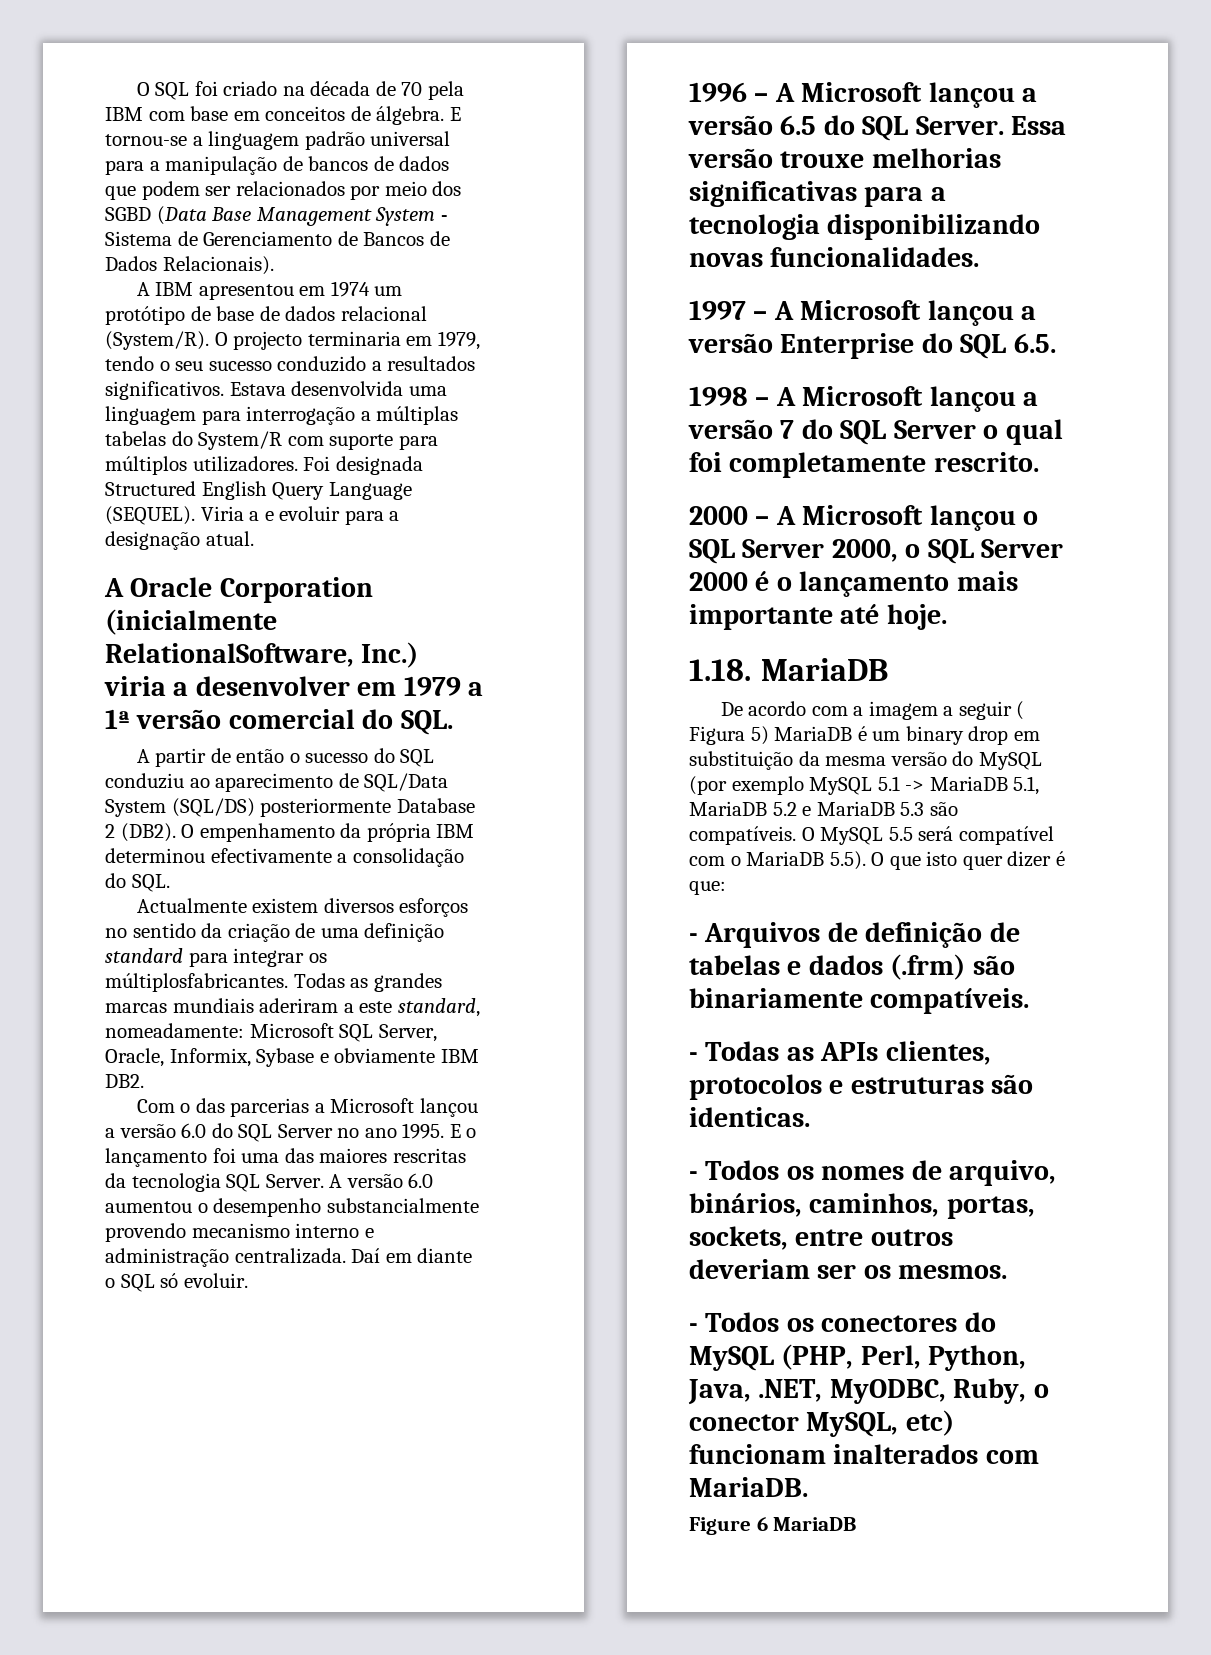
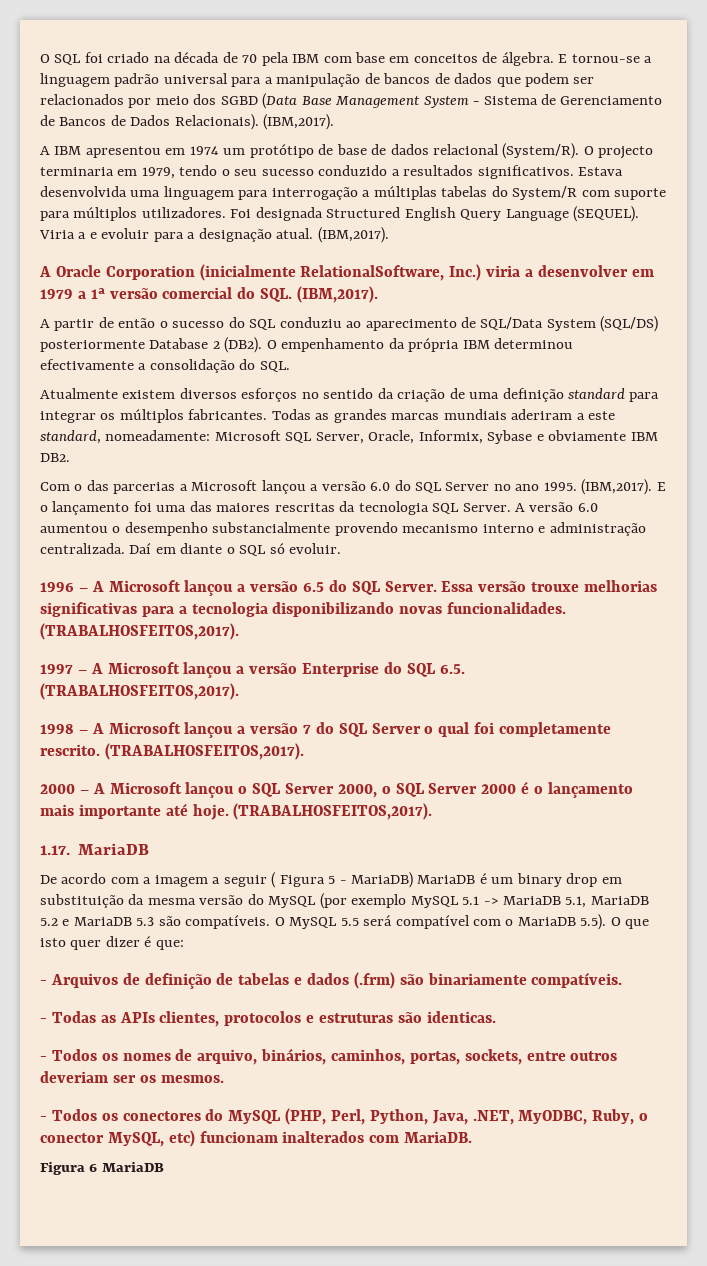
- E tornou-se a linguagem padrão universal para a manipulação de bancos de dados que podem ser relacionados por meio dos SGBD (Data Base Management System - Sistema de Gerenciamento de Bancos de Dados Relacionais).
+ E tornou-se a linguagem padrão universal para a manipulação de bancos de dados que podem ser relacionados por meio dos SGBD (Data Base Management System - Sistema de Gerenciamento de Bancos de Dados Relacionais). (IBM,2017).
- Viria a e evoluir para a designação atual.
+ Viria a e evoluir para a designação atual. (IBM,2017).
- A Oracle Corporation (inicialmente RelationalSoftware, Inc.) viria a desenvolver em 1979 a 1ª versão comercial do SQL.
+ A Oracle Corporation (inicialmente RelationalSoftware, Inc.) viria a desenvolver em 1979 a 1ª versão comercial do SQL. (IBM,2017).
- Actualmente existem diversos esforços no sentido da criação de uma definição standard para integrar os múltiplosfabricantes.
+ Atualmente existem diversos esforços no sentido da criação de uma definição standard para integrar os múltiplos fabricantes.
- Com o das parcerias a Microsoft lançou a versão 6.0 do SQL Server no ano 1995.
+ Com o das parcerias a Microsoft lançou a versão 6.0 do SQL Server no ano 1995. (IBM,2017).
- Essa versão trouxe melhorias significativas para a tecnologia disponibilizando novas funcionalidades.
+ Essa versão trouxe melhorias significativas para a tecnologia disponibilizando novas funcionalidades. (TRABALHOSFEITOS,2017).
- 1997 – A Microsoft lançou a versão Enterprise do SQL 6.5.
+ 1997 – A Microsoft lançou a versão Enterprise do SQL 6.5. (TRABALHOSFEITOS,2017).
- 1998 – A Microsoft lançou a versão 7 do SQL Server o qual foi completamente rescrito.
+ 1998 – A Microsoft lançou a versão 7 do SQL Server o qual foi completamente rescrito. (TRABALHOSFEITOS,2017).
- 2000 – A Microsoft lançou o SQL Server 2000, o SQL Server 2000 é o lançamento mais importante até hoje.
- 1.18. MariaDB
+ 2000 – A Microsoft lançou o SQL Server 2000, o SQL Server 2000 é o lançamento mais importante até hoje. (TRABALHOSFEITOS,2017).
+ 1.17. MariaDB
- De acordo com a imagem a seguir ( Figura 5) MariaDB é um binary drop em substituição da mesma versão do MySQL (por exemplo MySQL 5.1 -> MariaDB 5.1, MariaDB 5.2 e MariaDB 5.3 são compatíveis.
+ De acordo com a imagem a seguir ( Figura 5 - MariaDB) MariaDB é um binary drop em substituição da mesma versão do MySQL (por exemplo MySQL 5.1 -> MariaDB 5.1, MariaDB 5.2 e MariaDB 5.3 são compatíveis.
- Figure 6 MariaDB
+ Figura 6 MariaDB

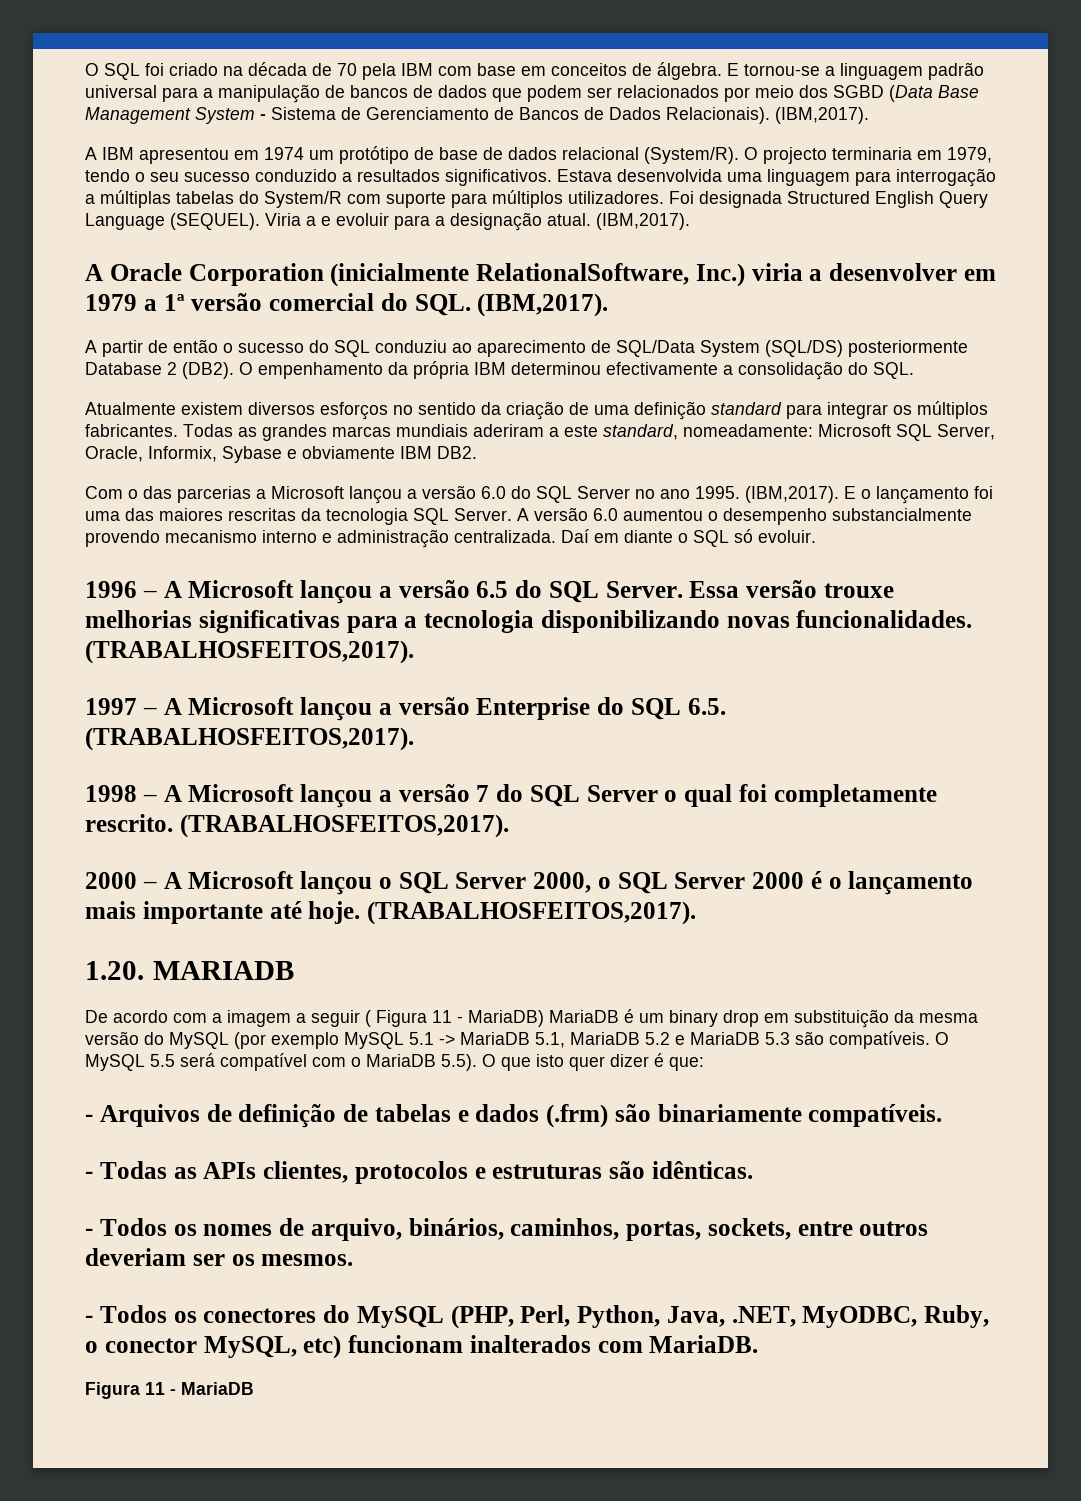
- 1.17. MariaDB
+ 1.20. MARIADB
- De acordo com a imagem a seguir ( Figura 5 - MariaDB) MariaDB é um binary drop em substituição da mesma versão do MySQL (por exemplo MySQL 5.1 -> MariaDB 5.1, MariaDB 5.2 e MariaDB 5.3 são compatíveis.
+ De acordo com a imagem a seguir ( Figura 11 - MariaDB) MariaDB é um binary drop em substituição da mesma versão do MySQL (por exemplo MySQL 5.1 -> MariaDB 5.1, MariaDB 5.2 e MariaDB 5.3 são compatíveis.
- - Todas as APIs clientes, protocolos e estruturas são identicas.
+ - Todas as APIs clientes, protocolos e estruturas são idênticas.
- Figura 6 MariaDB
+ Figura 11 - MariaDB

